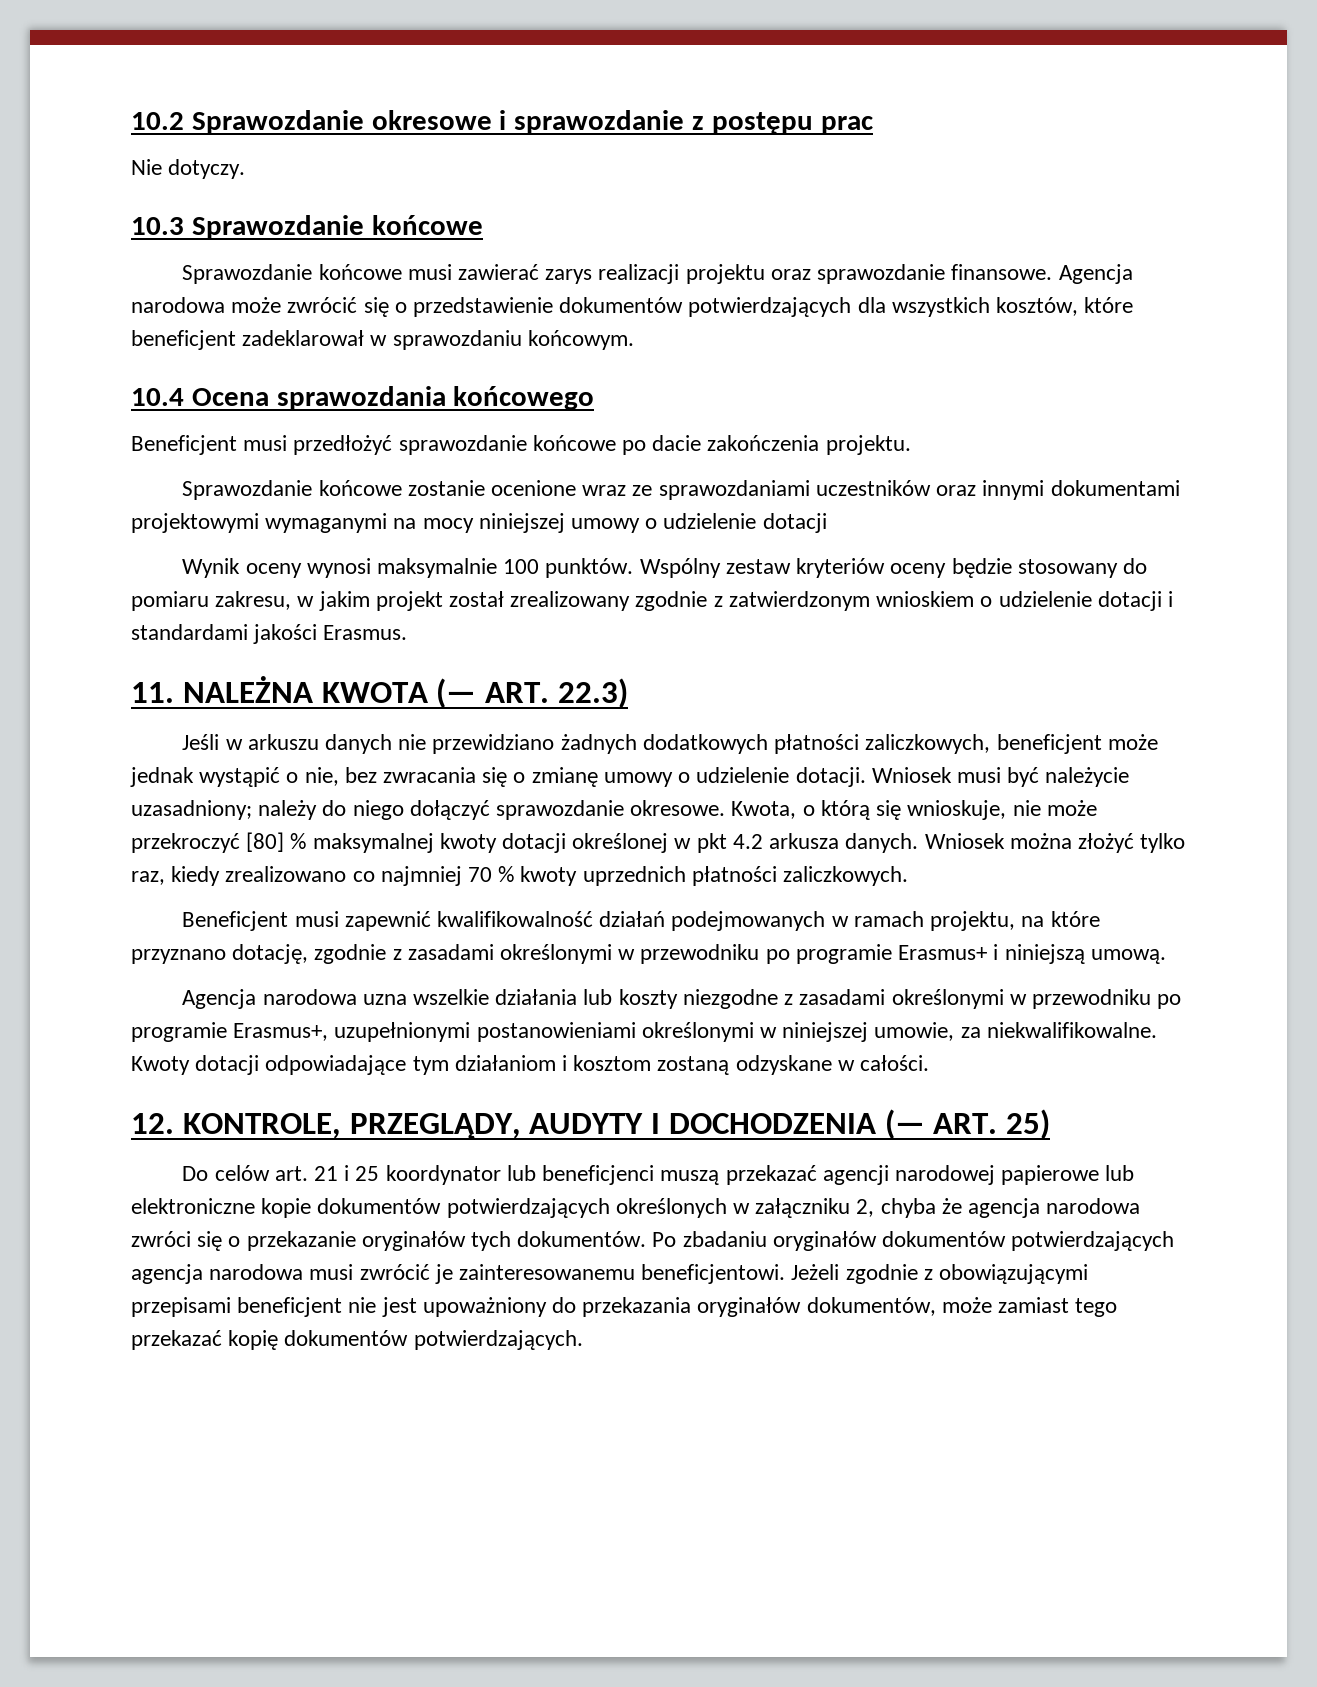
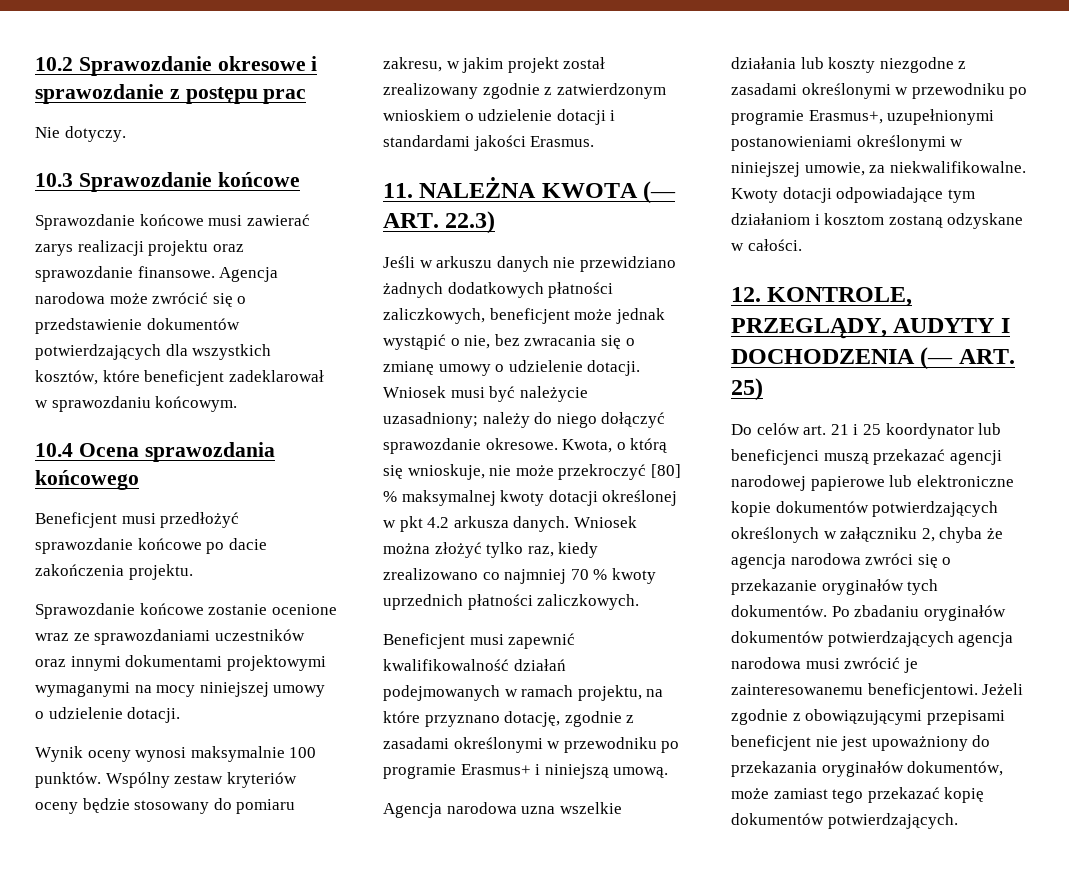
- Sprawozdanie końcowe zostanie ocenione wraz ze sprawozdaniami uczestników oraz innymi dokumentami projektowymi wymaganymi na mocy niniejszej umowy o udzielenie dotacji
+ Sprawozdanie końcowe zostanie ocenione wraz ze sprawozdaniami uczestników oraz innymi dokumentami projektowymi wymaganymi na mocy niniejszej umowy o udzielenie dotacji.

